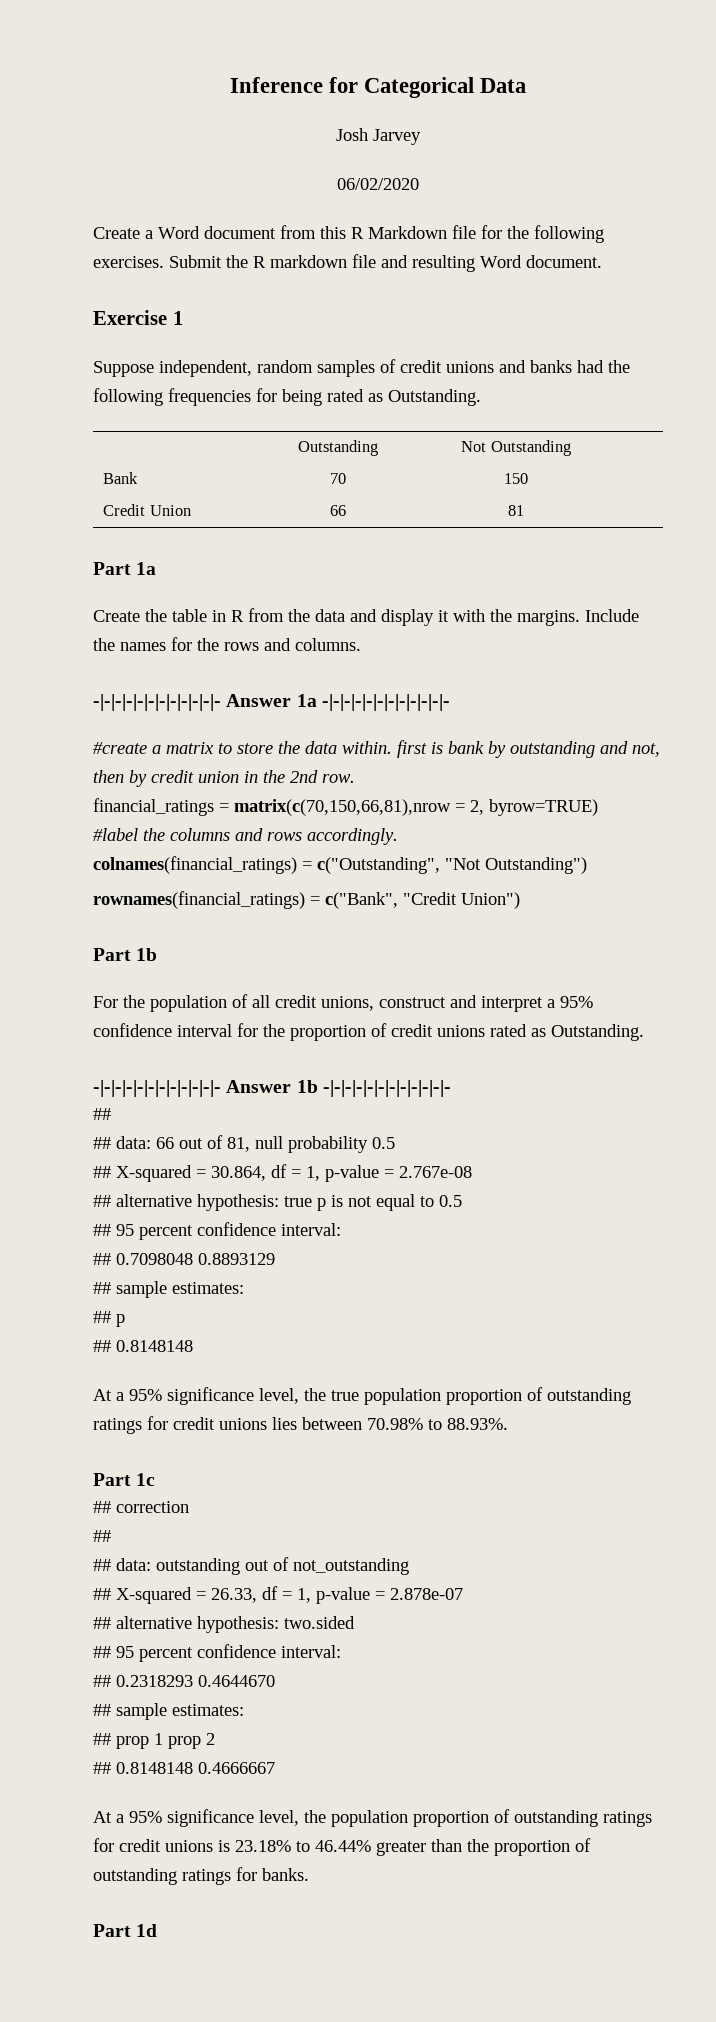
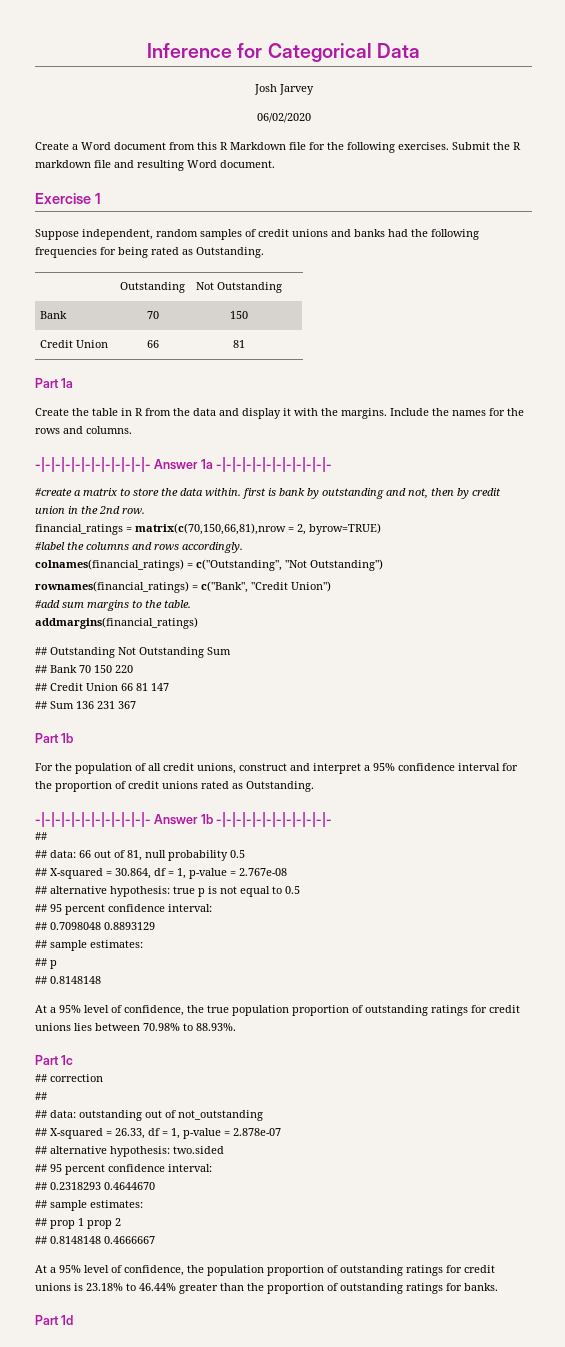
+ #add sum margins to the table.
+ addmargins(financial_ratings)
+ ## Outstanding Not Outstanding Sum
+ ## Bank 70 150 220
+ ## Credit Union 66 81 147
+ ## Sum 136 231 367
- At a 95% significance level, the true population proportion of outstanding ratings for credit unions lies between 70.98% to 88.93%.
+ At a 95% level of confidence, the true population proportion of outstanding ratings for credit unions lies between 70.98% to 88.93%.
- At a 95% significance level, the population proportion of outstanding ratings for credit unions is 23.18% to 46.44% greater than the proportion of outstanding ratings for banks.
+ At a 95% level of confidence, the population proportion of outstanding ratings for credit unions is 23.18% to 46.44% greater than the proportion of outstanding ratings for banks.

